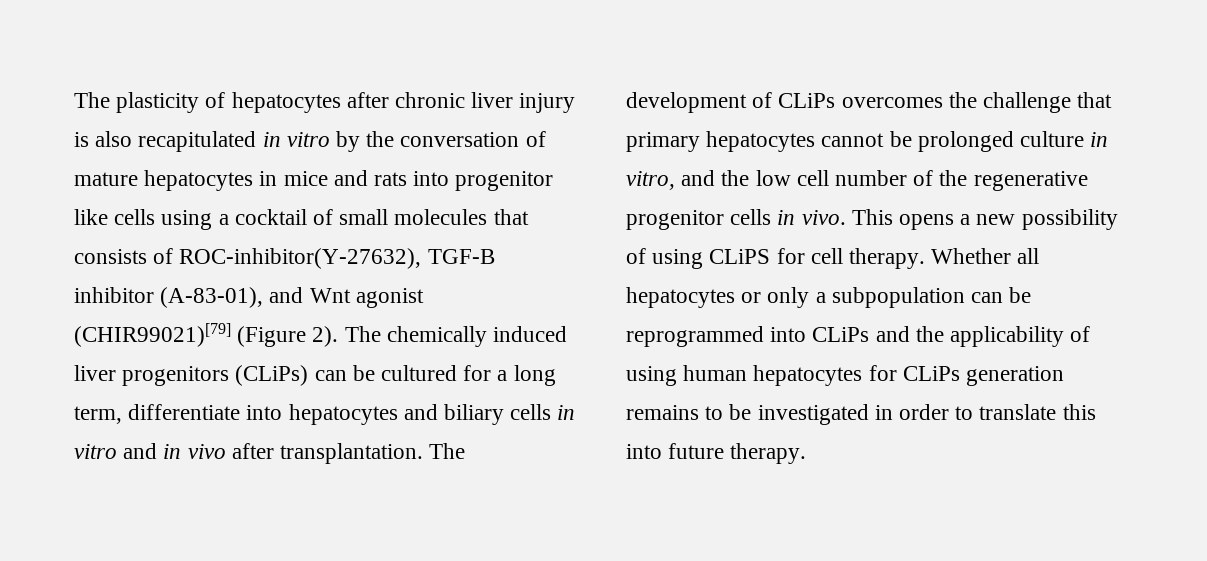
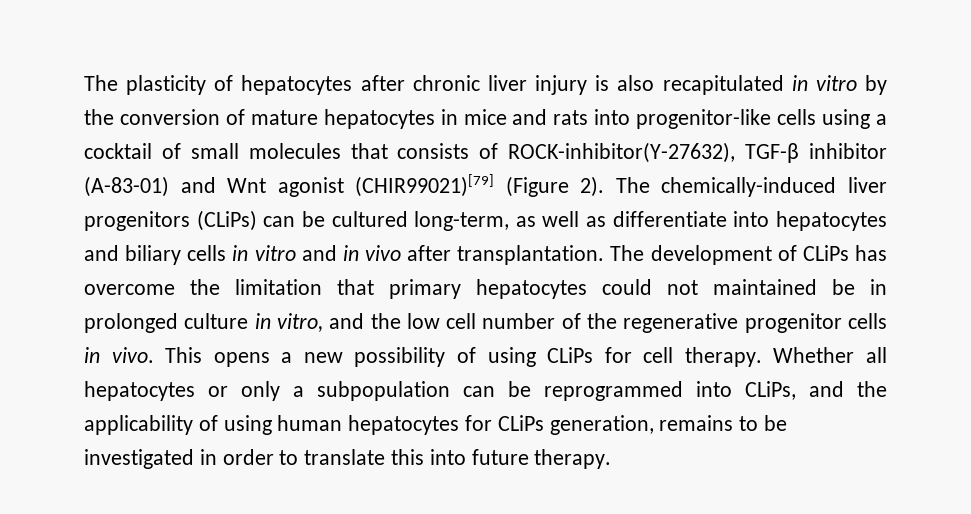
- The plasticity of hepatocytes after chronic liver injury is also recapitulated in vitro by the conversation of mature hepatocytes in mice and rats into progenitor like cells using a cocktail of small molecules that consists of ROC-inhibitor(Y-27632), TGF-B inhibitor (A-83-01), and Wnt agonist (CHIR99021)[79] (Figure 2).
+ The plasticity of hepatocytes after chronic liver injury is also recapitulated in vitro by the conversion of mature hepatocytes in mice and rats into progenitor-like cells using a cocktail of small molecules that consists of ROCK-inhibitor(Y-27632), TGF-β inhibitor (A-83-01) and Wnt agonist (CHIR99021)[79] (Figure 2).
- The chemically induced liver progenitors (CLiPs) can be cultured for a long term, differentiate into hepatocytes and biliary cells in vitro and in vivo after transplantation.
+ The chemically-induced liver progenitors (CLiPs) can be cultured long-term, as well as differentiate into hepatocytes and biliary cells in vitro and in vivo after transplantation.
- The development of CLiPs overcomes the challenge that primary hepatocytes cannot be prolonged culture in vitro, and the low cell number of the regenerative progenitor cells in vivo.
+ The development of CLiPs has overcome the limitation that primary hepatocytes could not maintained be in prolonged culture in vitro, and the low cell number of the regenerative progenitor cells in vivo.
- This opens a new possibility of using CLiPS for cell therapy.
+ This opens a new possibility of using CLiPs for cell therapy.
- Whether all hepatocytes or only a subpopulation can be reprogrammed into CLiPs and the applicability of using human hepatocytes for CLiPs generation remains to be investigated in order to translate this into future therapy.
+ Whether all hepatocytes or only a subpopulation can be reprogrammed into CLiPs, and the applicability of using human hepatocytes for CLiPs generation, remains to be investigated in order to translate this into future therapy.

